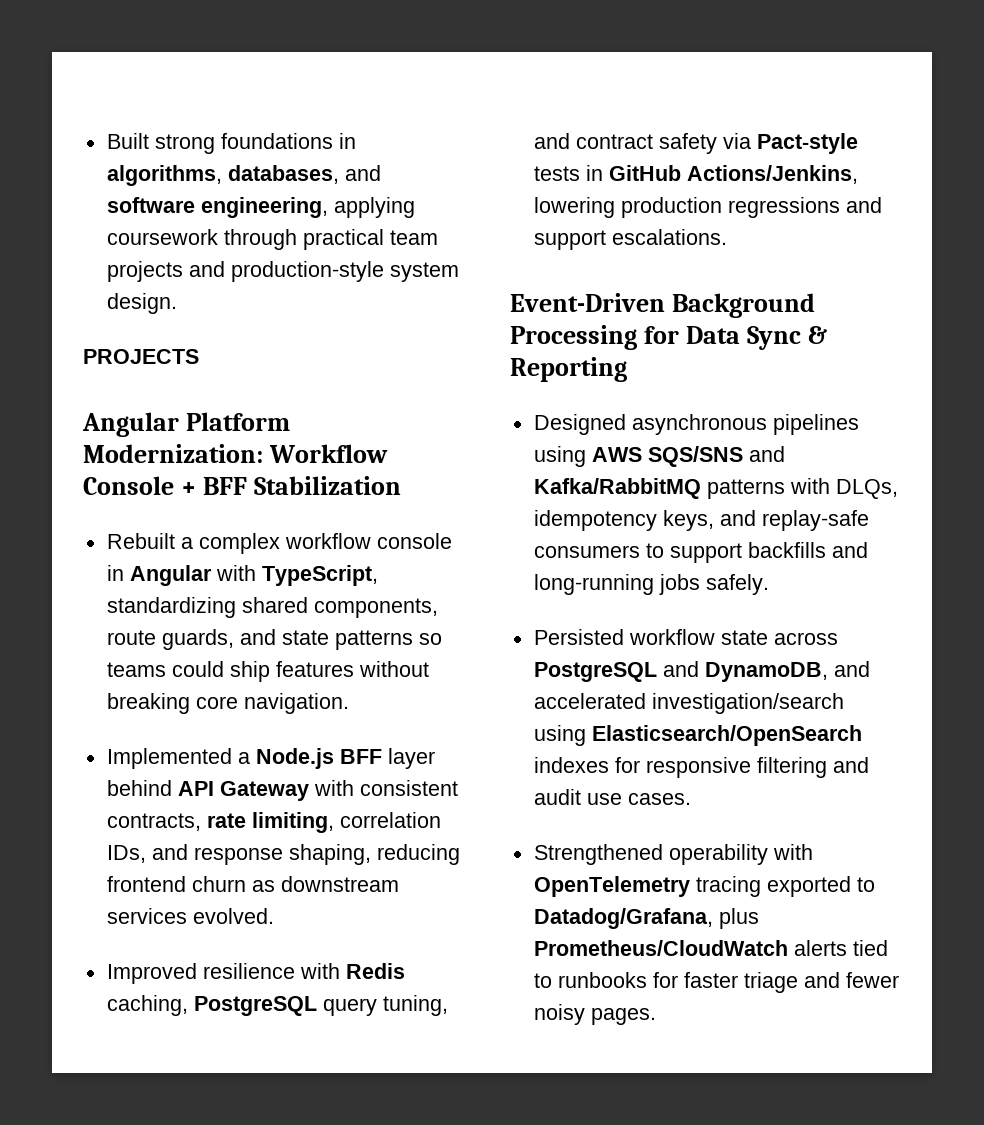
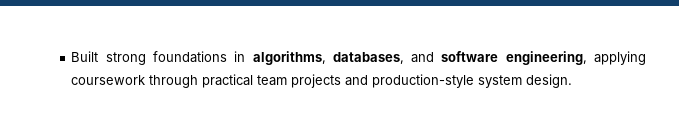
- PROJECTS
- Angular Platform Modernization: Workflow Console + BFF Stabilization
- Rebuilt a complex workflow console in Angular with TypeScript, standardizing shared components, route guards, and state patterns so teams could ship features without breaking core navigation.
- Implemented a Node.js BFF layer behind API Gateway with consistent contracts, rate limiting, correlation IDs, and response shaping, reducing frontend churn as downstream services evolved.
- Improved resilience with Redis caching, PostgreSQL query tuning, and contract safety via Pact-style tests in GitHub Actions/Jenkins, lowering production regressions and support escalations.
- Event-Driven Background Processing for Data Sync & Reporting
- Designed asynchronous pipelines using AWS SQS/SNS and Kafka/RabbitMQ patterns with DLQs, idempotency keys, and replay-safe consumers to support backfills and long-running jobs safely.
- Persisted workflow state across PostgreSQL and DynamoDB, and accelerated investigation/search using Elasticsearch/OpenSearch indexes for responsive filtering and audit use cases.
- Strengthened operability with OpenTelemetry tracing exported to Datadog/Grafana, plus Prometheus/CloudWatch alerts tied to runbooks for faster triage and fewer noisy pages.

